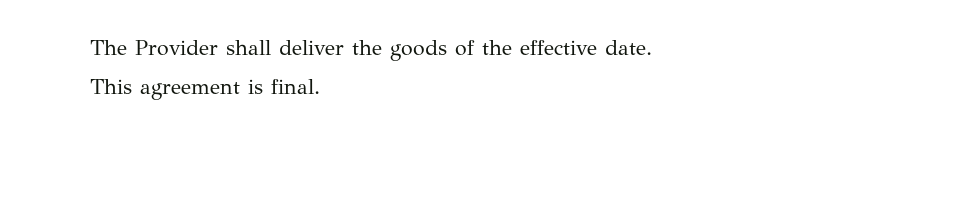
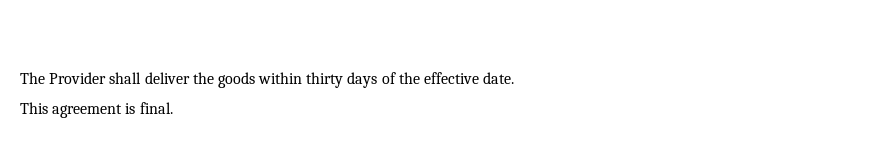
- The Provider shall deliver the goods of the effective date.
+ The Provider shall deliver the goods within thirty days of the effective date.

